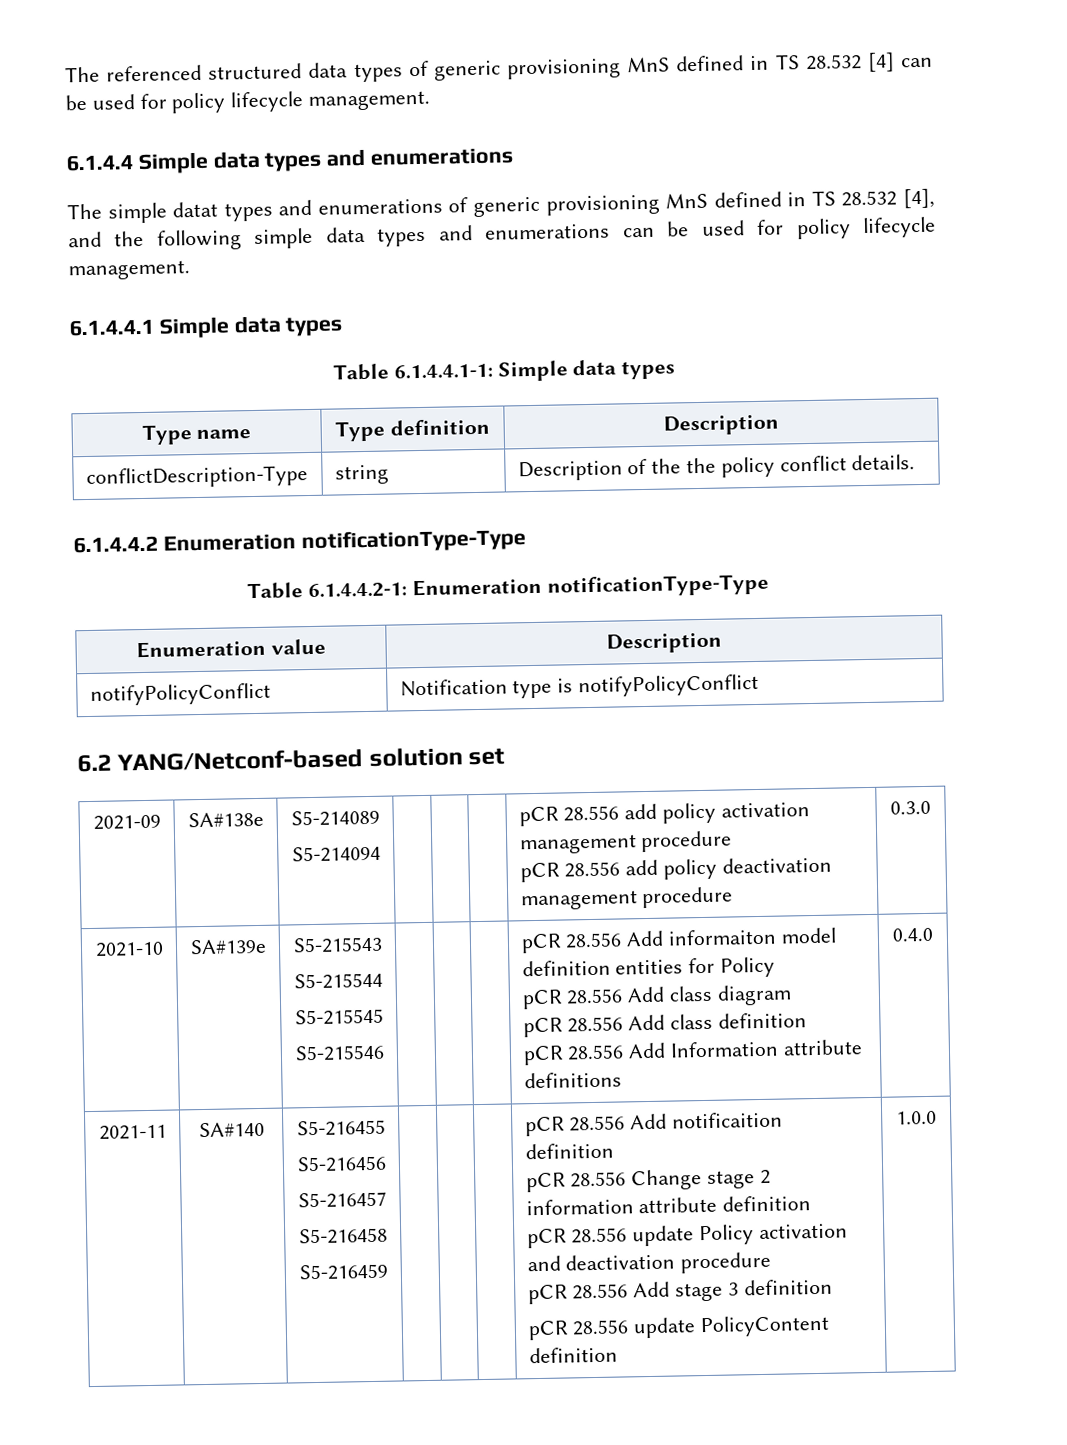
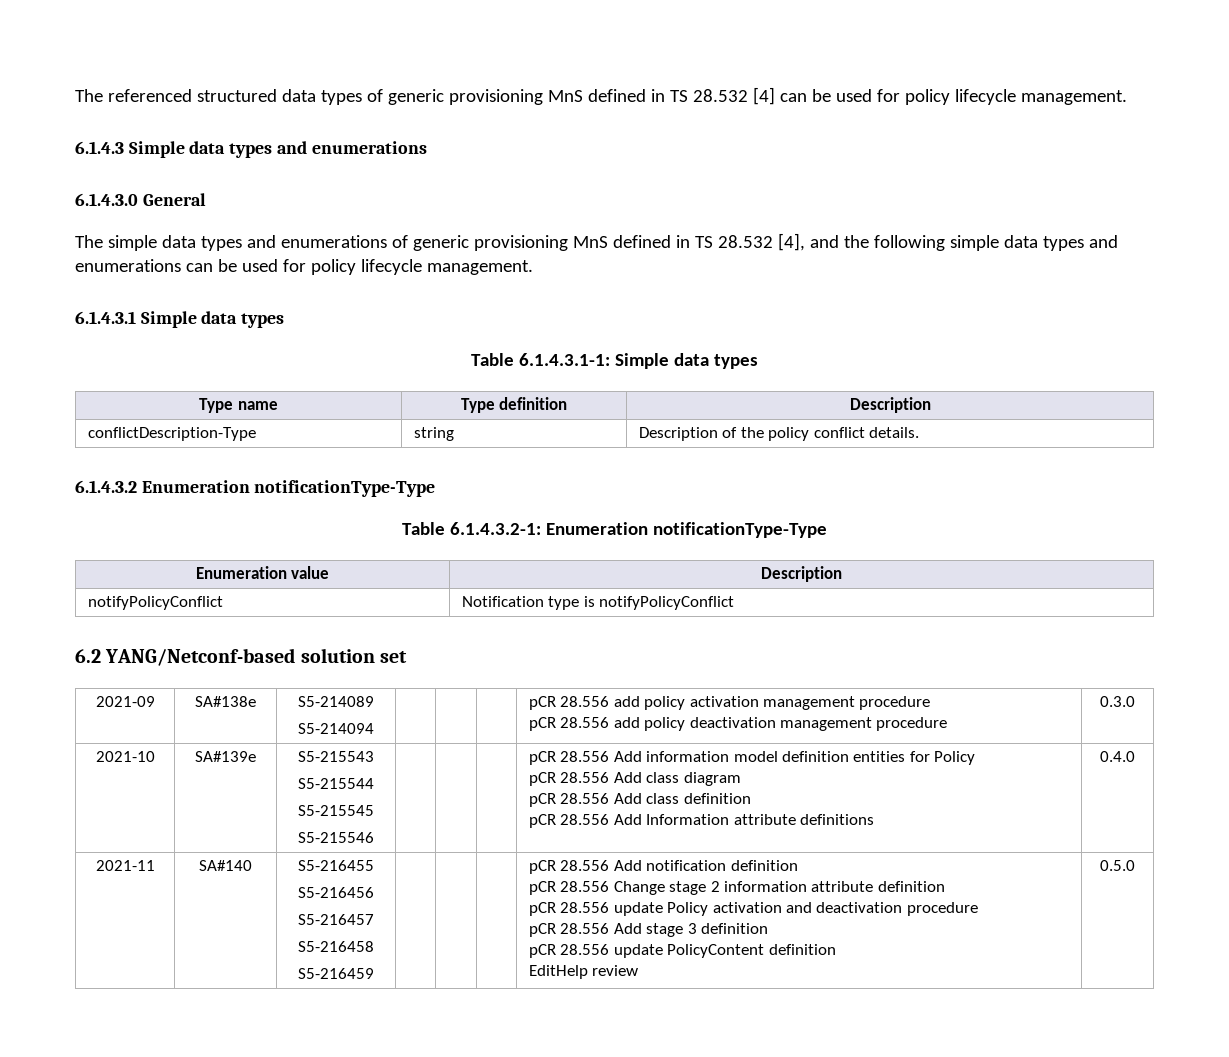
- 6.1.4.4 Simple data types and enumerations
+ 6.1.4.3 Simple data types and enumerations
+ 6.1.4.3.0 General
- The simple datat types and enumerations of generic provisioning MnS defined in TS 28.532 [4], and the following simple data types and enumerations can be used for policy lifecycle management.
+ The simple data types and enumerations of generic provisioning MnS defined in TS 28.532 [4], and the following simple data types and enumerations can be used for policy lifecycle management.
- 6.1.4.4.1 Simple data types
+ 6.1.4.3.1 Simple data types
- Table 6.1.4.4.1-1: Simple data types
+ Table 6.1.4.3.1-1: Simple data types
- conflictDescription-Type | string | Description of the the policy conflict details.
+ conflictDescription-Type | string | Description of the policy conflict details.
- 6.1.4.4.2 Enumeration notificationType-Type
+ 6.1.4.3.2 Enumeration notificationType-Type
- Table 6.1.4.4.2-1: Enumeration notificationType-Type
+ Table 6.1.4.3.2-1: Enumeration notificationType-Type
  2021-10 | SA#139e | S5-215543
  S5-215544
  S5-215545
- S5-215546 | | | | pCR 28.556 Add informaiton model definition entities for Policy
+ S5-215546 | | | | pCR 28.556 Add information model definition entities for Policy
- pCR 28.556 Add notificaition definition
+ pCR 28.556 Add notification definition
- 1.0.0
+ EditHelp review | 0.5.0

